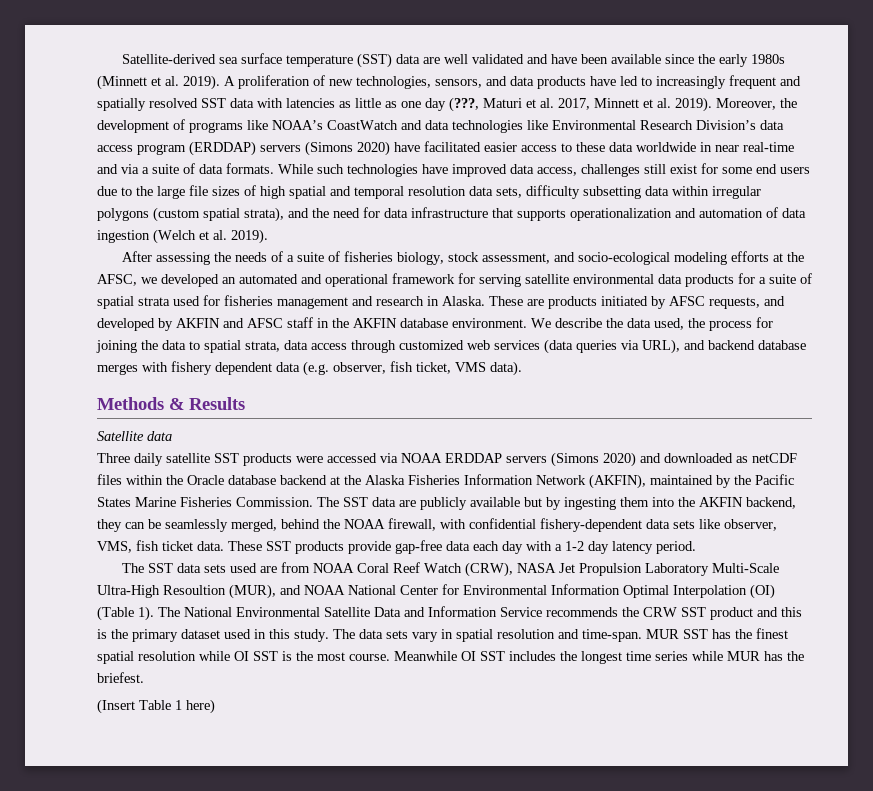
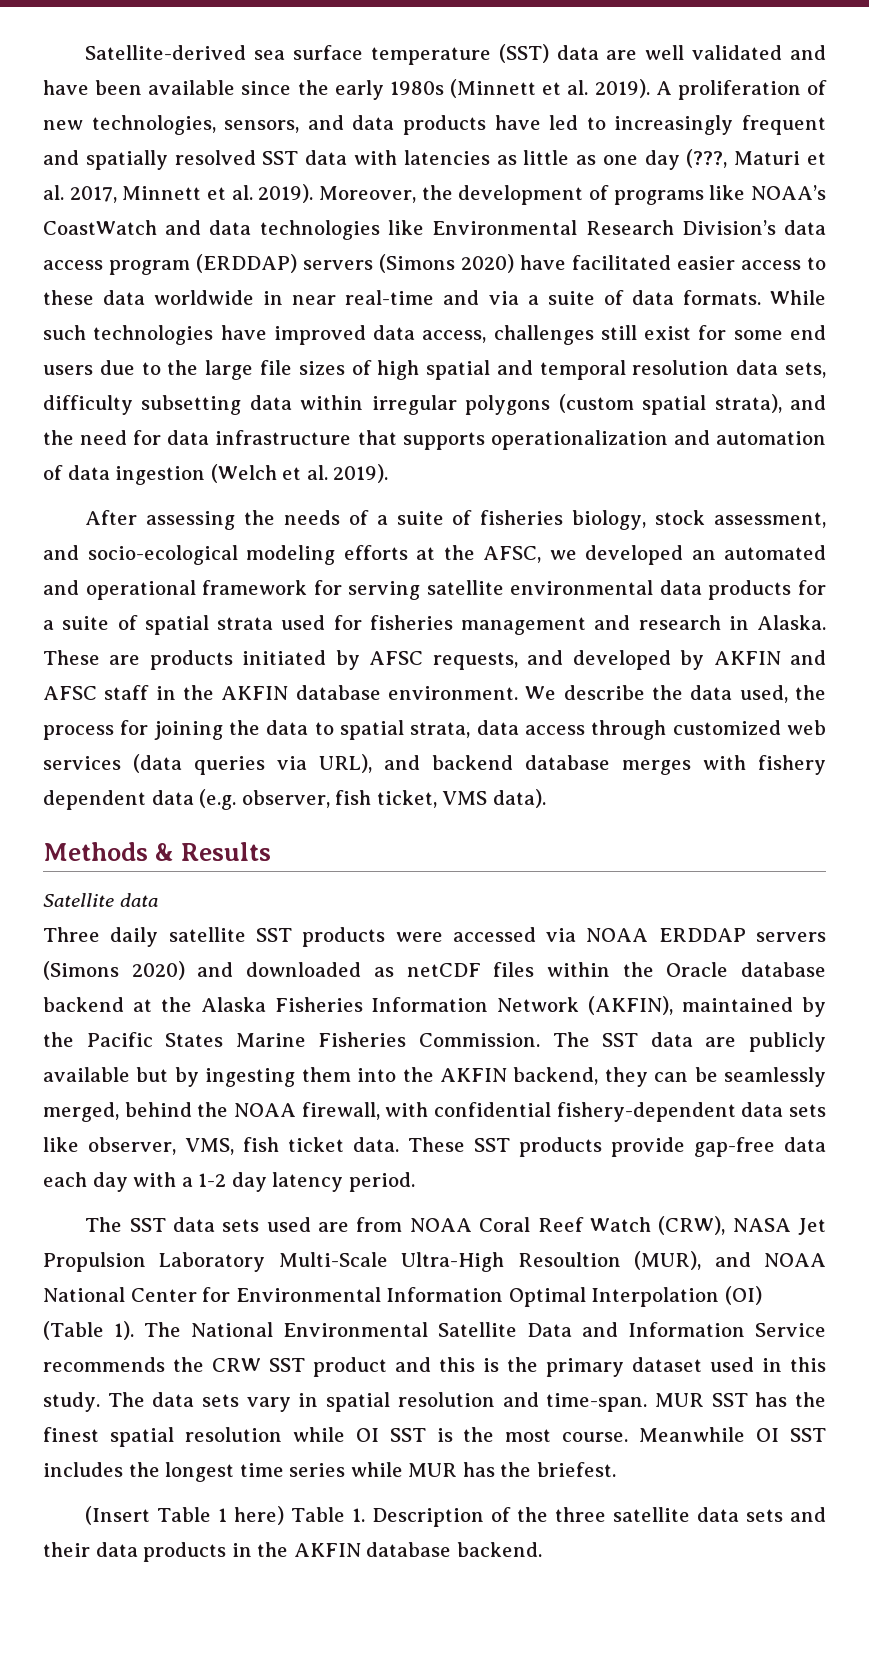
- (Insert Table 1 here)
+ (Insert Table 1 here) Table 1. Description of the three satellite data sets and their data products in the AKFIN database backend.

